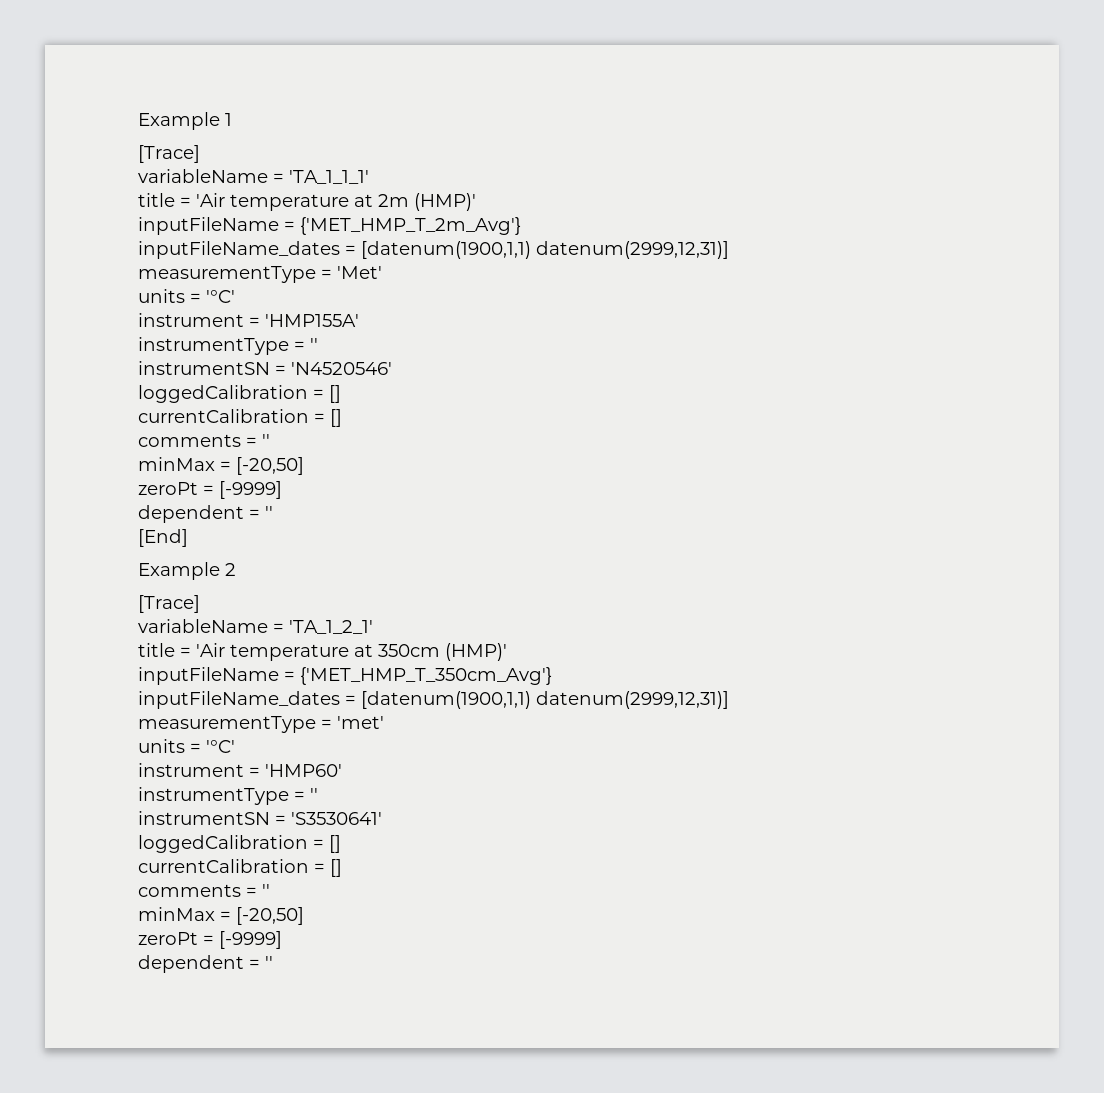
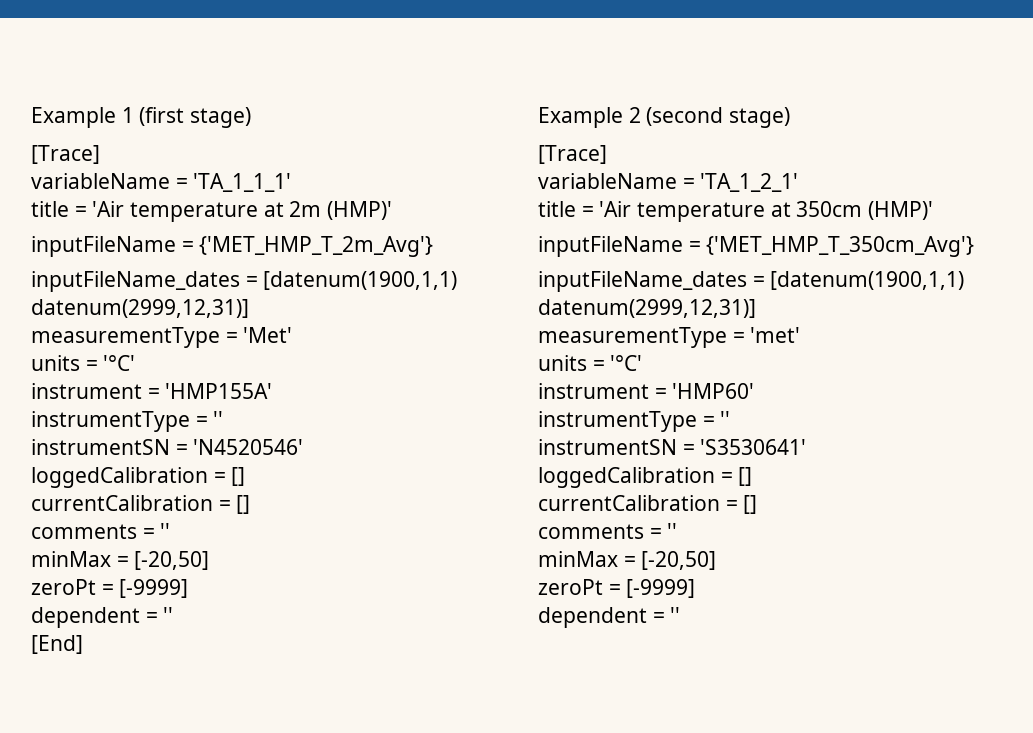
- Example 1
+ Example 1 (first stage)
- Example 2
+ Example 2 (second stage)

